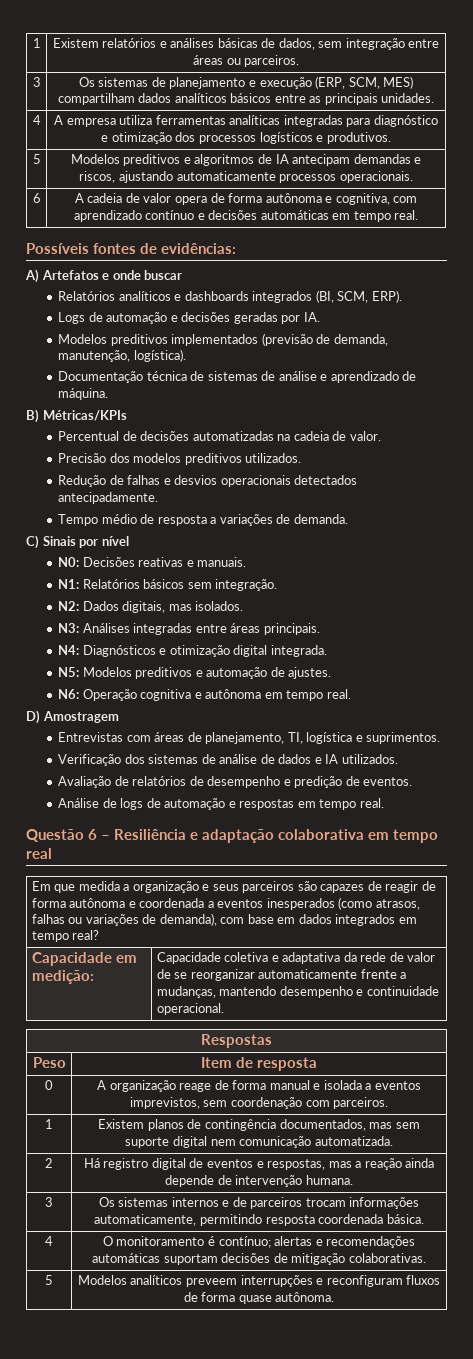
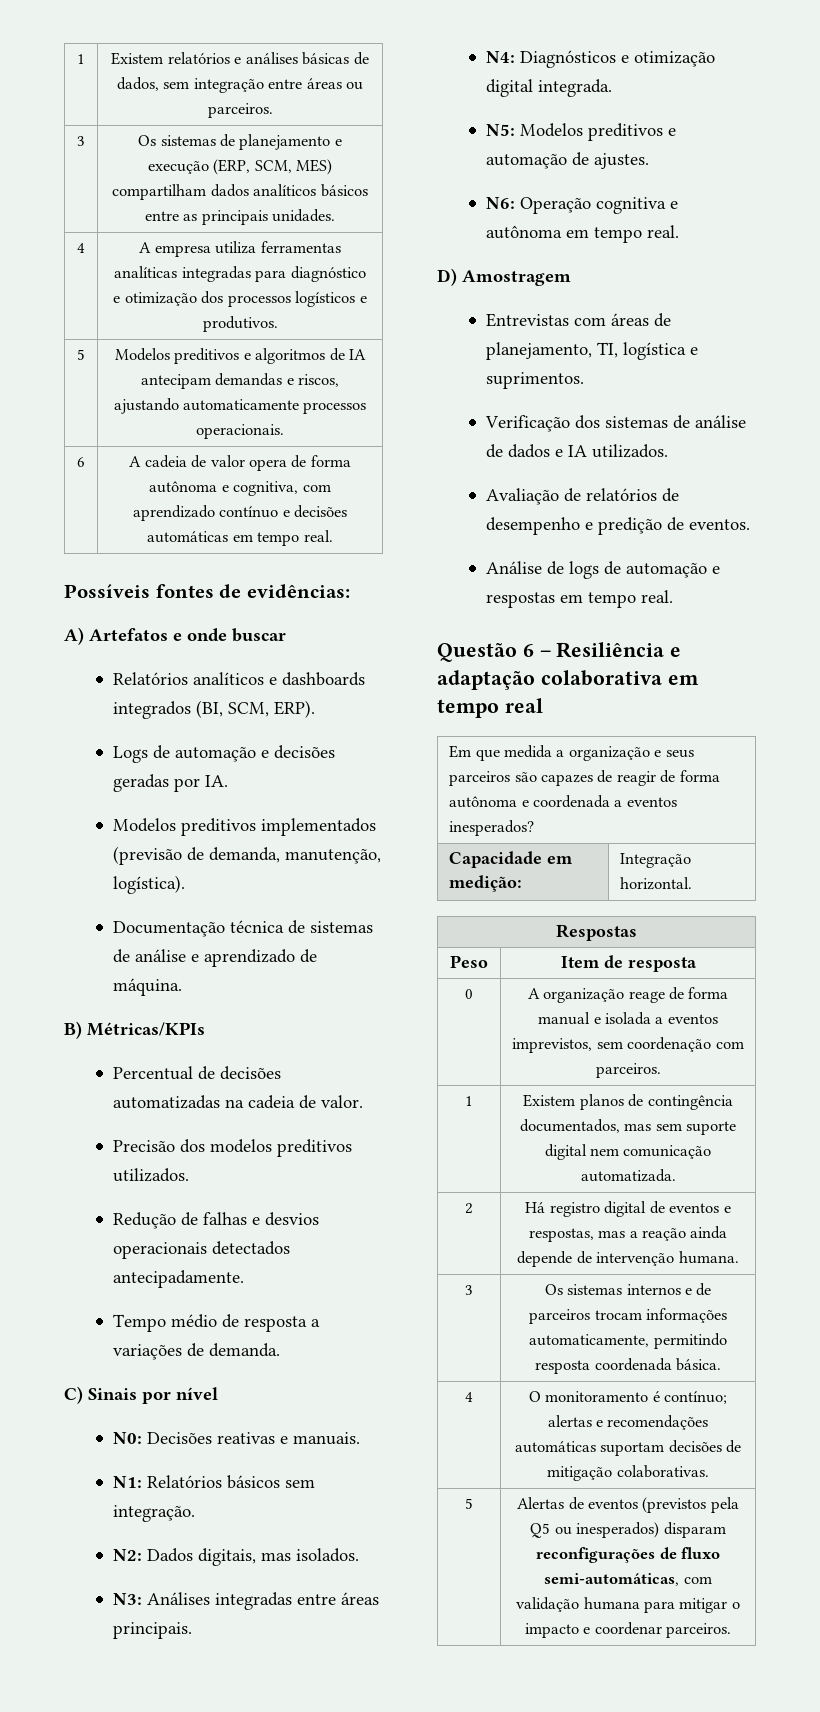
- Em que medida a organização e seus parceiros são capazes de reagir de forma autônoma e coordenada a eventos inesperados (como atrasos, falhas ou variações de demanda), com base em dados integrados em tempo real?
- Capacidade em medição: | Capacidade coletiva e adaptativa da rede de valor de se reorganizar automaticamente frente a mudanças, mantendo desempenho e continuidade operacional.
+ Em que medida a organização e seus parceiros são capazes de reagir de forma autônoma e coordenada a eventos inesperados?
+ Capacidade em medição: | Integração horizontal.
- 5 | Modelos analíticos preveem interrupções e reconfiguram fluxos de forma quase autônoma.
+ 5 | Alertas de eventos (previstos pela Q5 ou inesperados) disparam reconfigurações de fluxo semi-automáticas, com validação humana para mitigar o impacto e coordenar parceiros.

